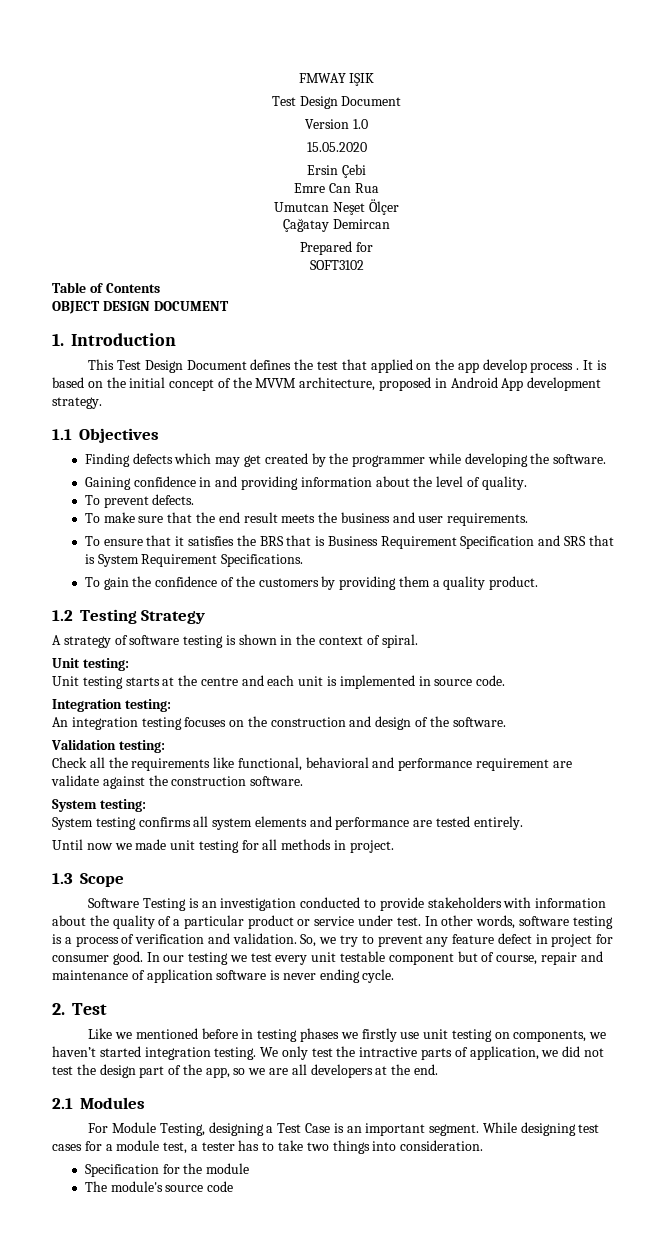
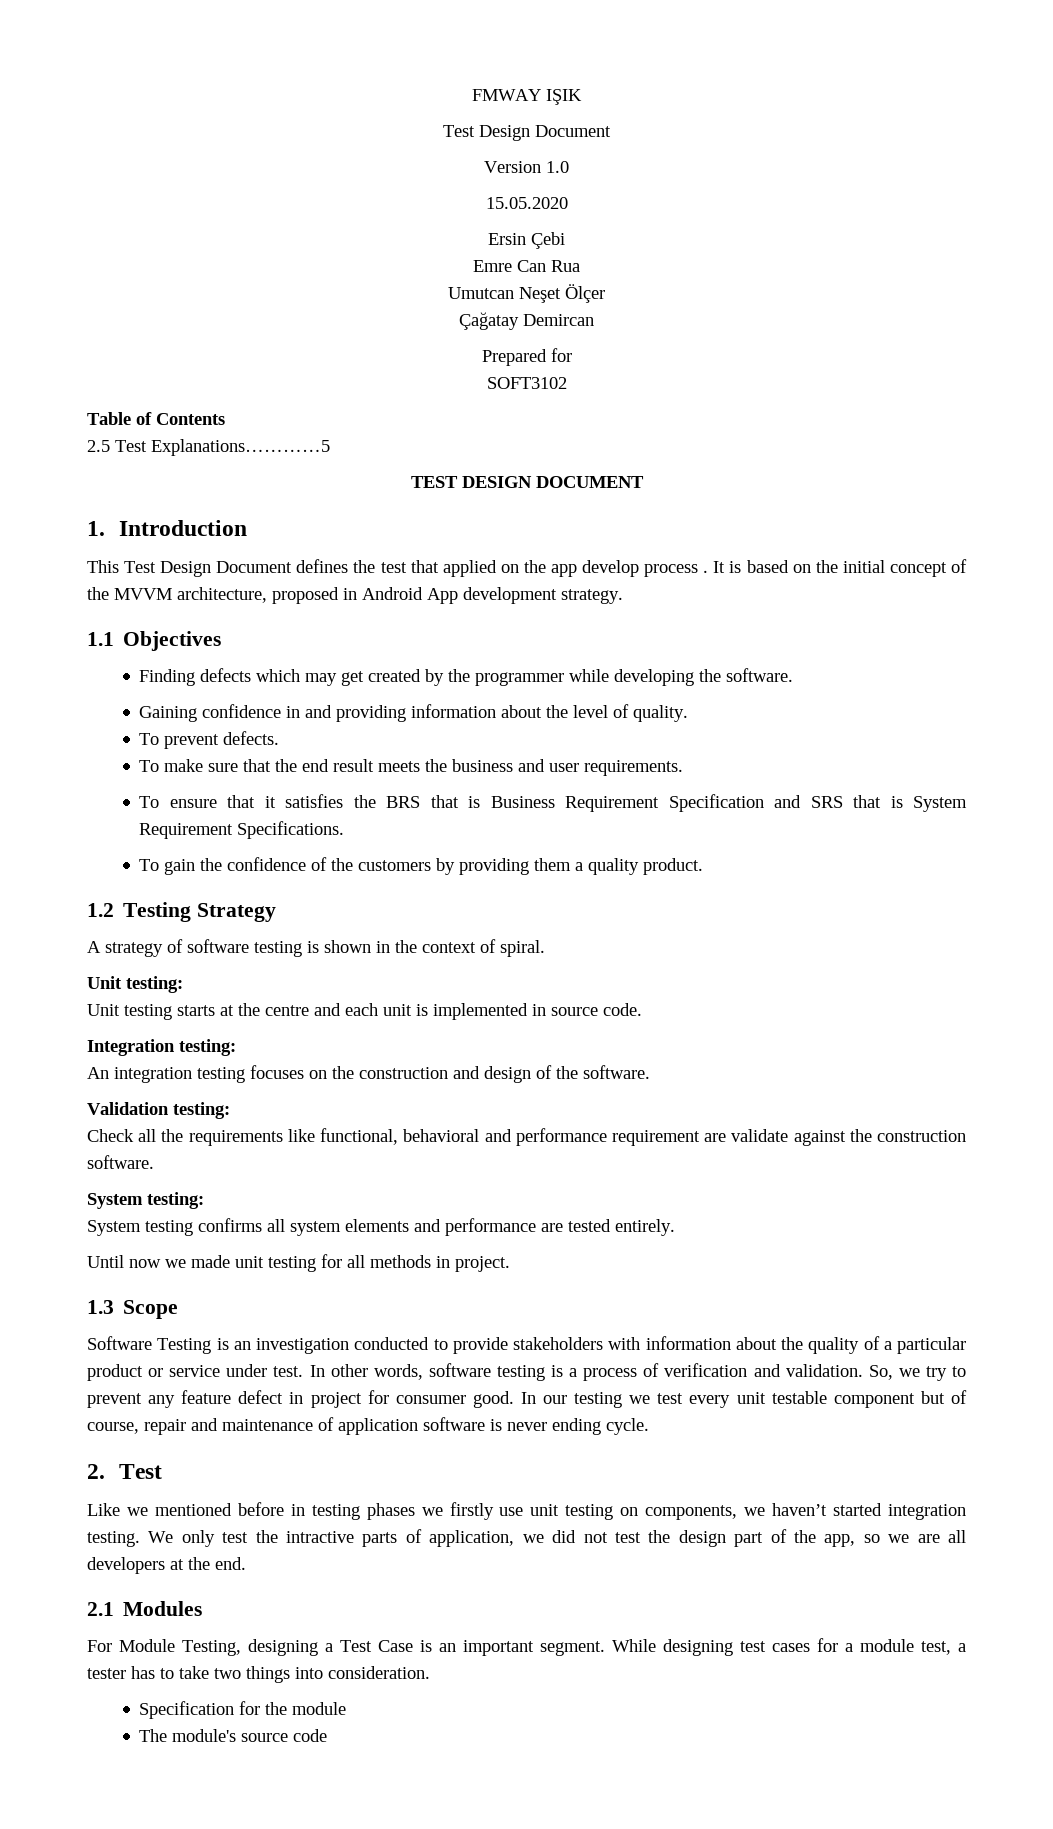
- OBJECT DESIGN DOCUMENT
+ 2.5 Test Explanations…………5
+ TEST DESIGN DOCUMENT

